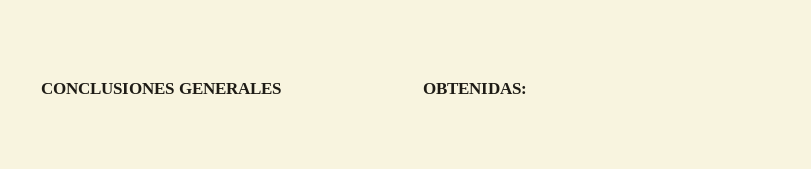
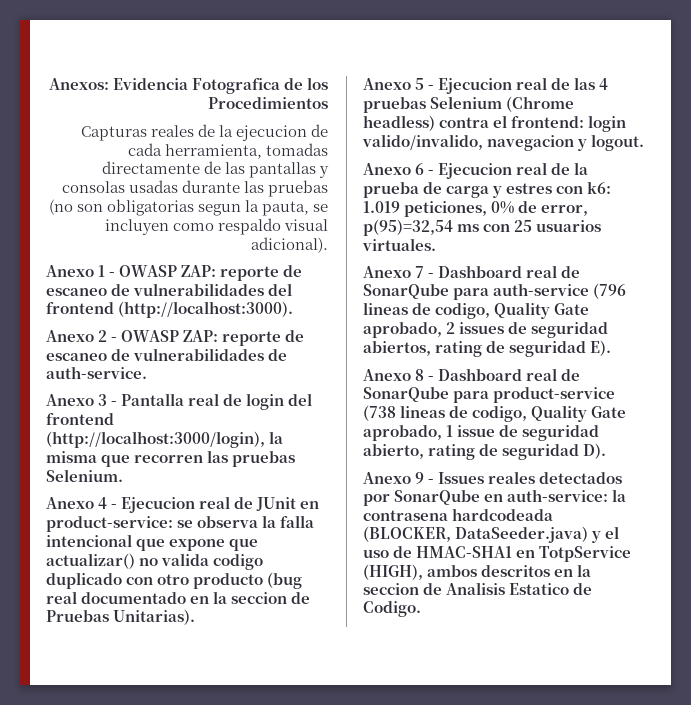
- CONCLUSIONES GENERALES OBTENIDAS:
+ Anexos: Evidencia Fotografica de los Procedimientos
+ Capturas reales de la ejecucion de cada herramienta, tomadas directamente de las pantallas y consolas usadas durante las pruebas (no son obligatorias segun la pauta, se incluyen como respaldo visual adicional).
+ Anexo 1 - OWASP ZAP: reporte de escaneo de vulnerabilidades del frontend (http://localhost:3000).
+ Anexo 2 - OWASP ZAP: reporte de escaneo de vulnerabilidades de auth-service.
+ Anexo 3 - Pantalla real de login del frontend (http://localhost:3000/login), la misma que recorren las pruebas Selenium.
+ Anexo 4 - Ejecucion real de JUnit en product-service: se observa la falla intencional que expone que actualizar() no valida codigo duplicado con otro producto (bug real documentado en la seccion de Pruebas Unitarias).
+ Anexo 5 - Ejecucion real de las 4 pruebas Selenium (Chrome headless) contra el frontend: login valido/invalido, navegacion y logout.
+ Anexo 6 - Ejecucion real de la prueba de carga y estres con k6: 1.019 peticiones, 0% de error, p(95)=32,54 ms con 25 usuarios virtuales.
+ Anexo 7 - Dashboard real de SonarQube para auth-service (796 lineas de codigo, Quality Gate aprobado, 2 issues de seguridad abiertos, rating de seguridad E).
+ Anexo 8 - Dashboard real de SonarQube para product-service (738 lineas de codigo, Quality Gate aprobado, 1 issue de seguridad abierto, rating de seguridad D).
+ Anexo 9 - Issues reales detectados por SonarQube en auth-service: la contrasena hardcodeada (BLOCKER, DataSeeder.java) y el uso de HMAC-SHA1 en TotpService (HIGH), ambos descritos en la seccion de Analisis Estatico de Codigo.

